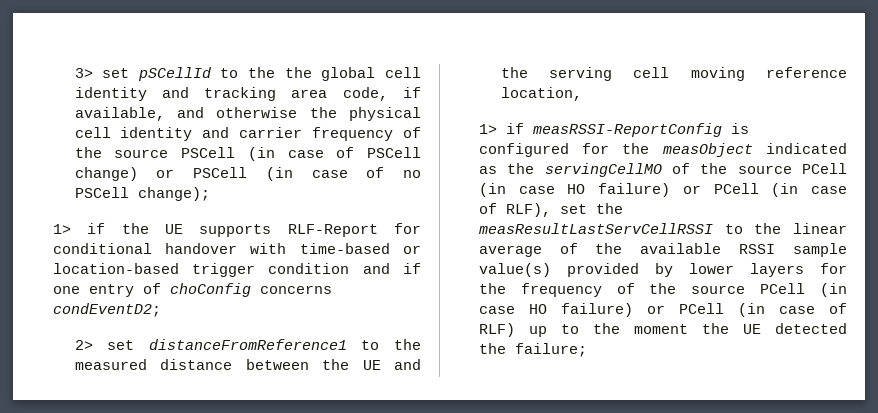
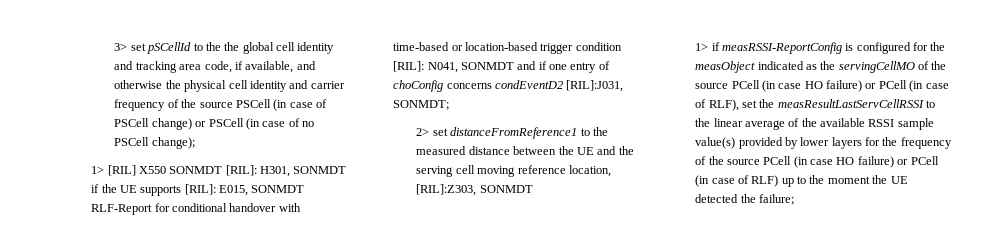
- 1> if the UE supports RLF-Report for conditional handover with time-based or location-based trigger condition and if one entry of choConfig concerns condEventD2;
+ 1> [RIL] X550 SONMDT [RIL]: H301, SONMDT if the UE supports [RIL]: E015, SONMDT RLF-Report for conditional handover with time-based or location-based trigger condition [RIL]: N041, SONMDT and if one entry of choConfig concerns condEventD2 [RIL]:J031, SONMDT;
- 2> set distanceFromReference1 to the measured distance between the UE and the serving cell moving reference location,
+ 2> set distanceFromReference1 to the measured distance between the UE and the serving cell moving reference location, [RIL]:Z303, SONMDT

